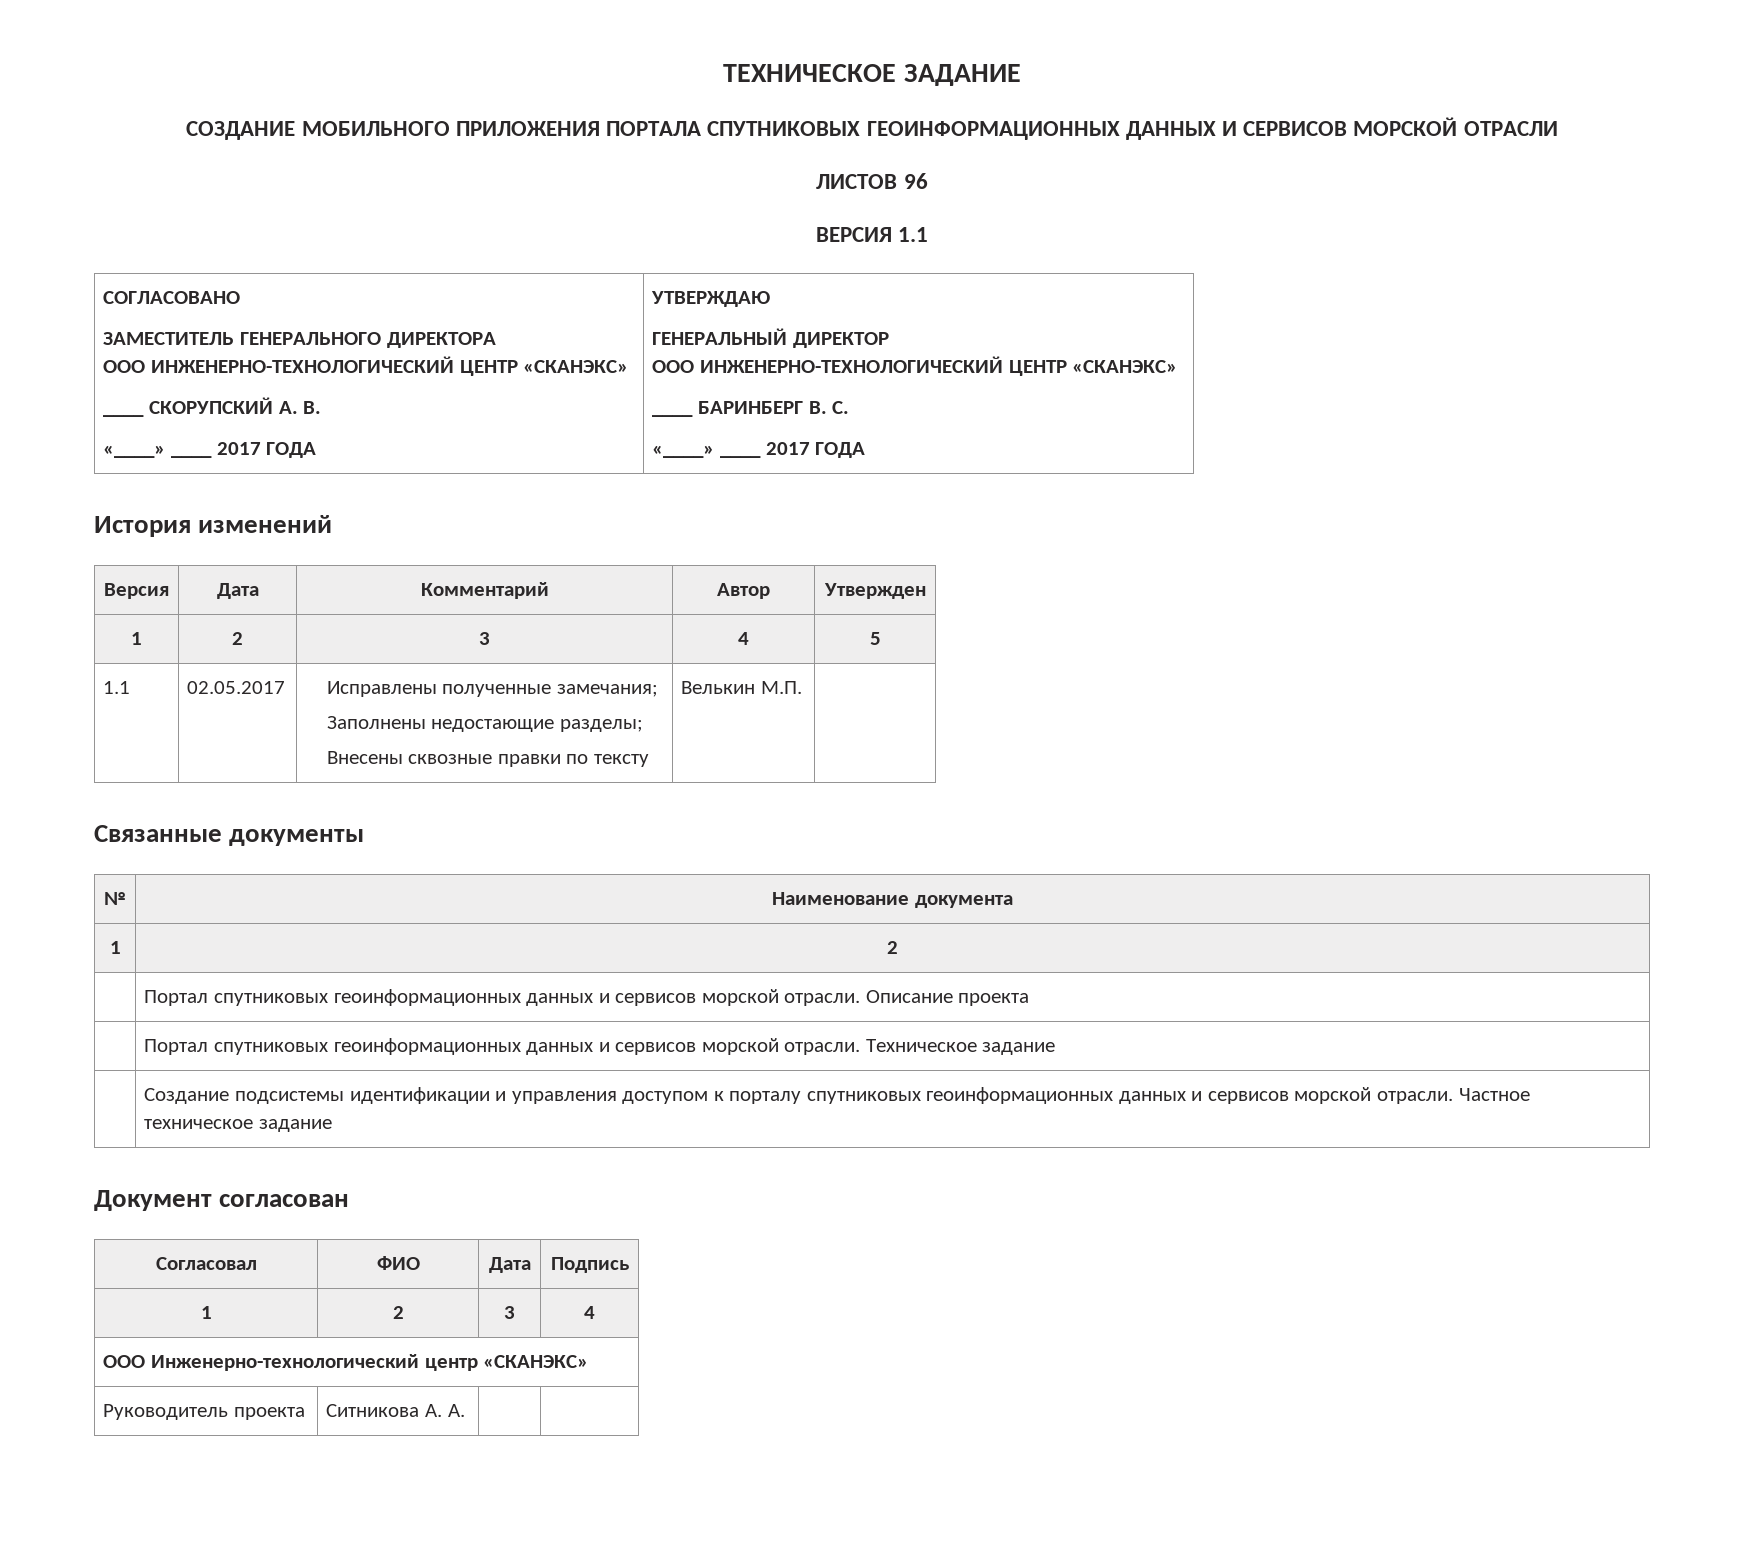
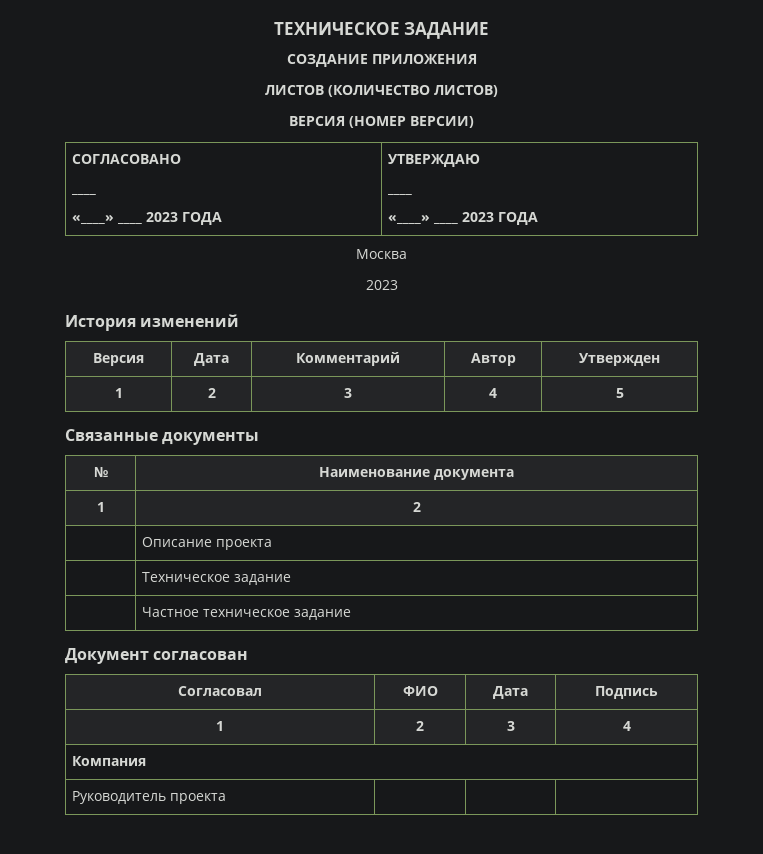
- СОЗДАНИЕ МОБИЛЬНОГО ПРИЛОЖЕНИЯ ПОРТАЛА СПУТНИКОВЫХ ГЕОИНФОРМАЦИОННЫХ ДАННЫХ И СЕРВИСОВ МОРСКОЙ ОТРАСЛИ
+ СОЗДАНИЕ ПРИЛОЖЕНИЯ
- ЛИСТОВ 96
+ ЛИСТОВ (КОЛИЧЕСТВО ЛИСТОВ)
- ВЕРСИЯ 1.1
+ ВЕРСИЯ (НОМЕР ВЕРСИИ)
  СОГЛАСОВАНО
- ЗАМЕСТИТЕЛЬ ГЕНЕРАЛЬНОГО ДИРЕКТОРА
- ООО ИНЖЕНЕРНО-ТЕХНОЛОГИЧЕСКИЙ ЦЕНТР «СКАНЭКС»
- ____ СКОРУПСКИЙ А. В.
- «____» ____ 2017 ГОДА | УТВЕРЖДАЮ
- ГЕНЕРАЛЬНЫЙ ДИРЕКТОР
- ООО ИНЖЕНЕРНО-ТЕХНОЛОГИЧЕСКИЙ ЦЕНТР «СКАНЭКС»
- ____ БАРИНБЕРГ В. С.
- «____» ____ 2017 ГОДА
+ ____
+ «____» ____ 2023 ГОДА | УТВЕРЖДАЮ
+ ____
+ «____» ____ 2023 ГОДА
+ Москва
+ 2023
- 1.1 | 02.05.2017 | Исправлены полученные замечания;
- Заполнены недостающие разделы;
- Внесены сквозные правки по тексту | Велькин М.П. |
- | Портал спутниковых геоинформационных данных и сервисов морской отрасли. Описание проекта
- | Портал спутниковых геоинформационных данных и сервисов морской отрасли. Техническое задание
- | Создание подсистемы идентификации и управления доступом к порталу спутниковых геоинформационных данных и сервисов морской отрасли. Частное техническое задание
+ | Описание проекта
+ | Техническое задание
+ | Частное техническое задание
- ООО Инженерно-технологический центр «СКАНЭКС»
+ Компания
- Руководитель проекта | Ситникова А. А. | |
+ Руководитель проекта | | |

